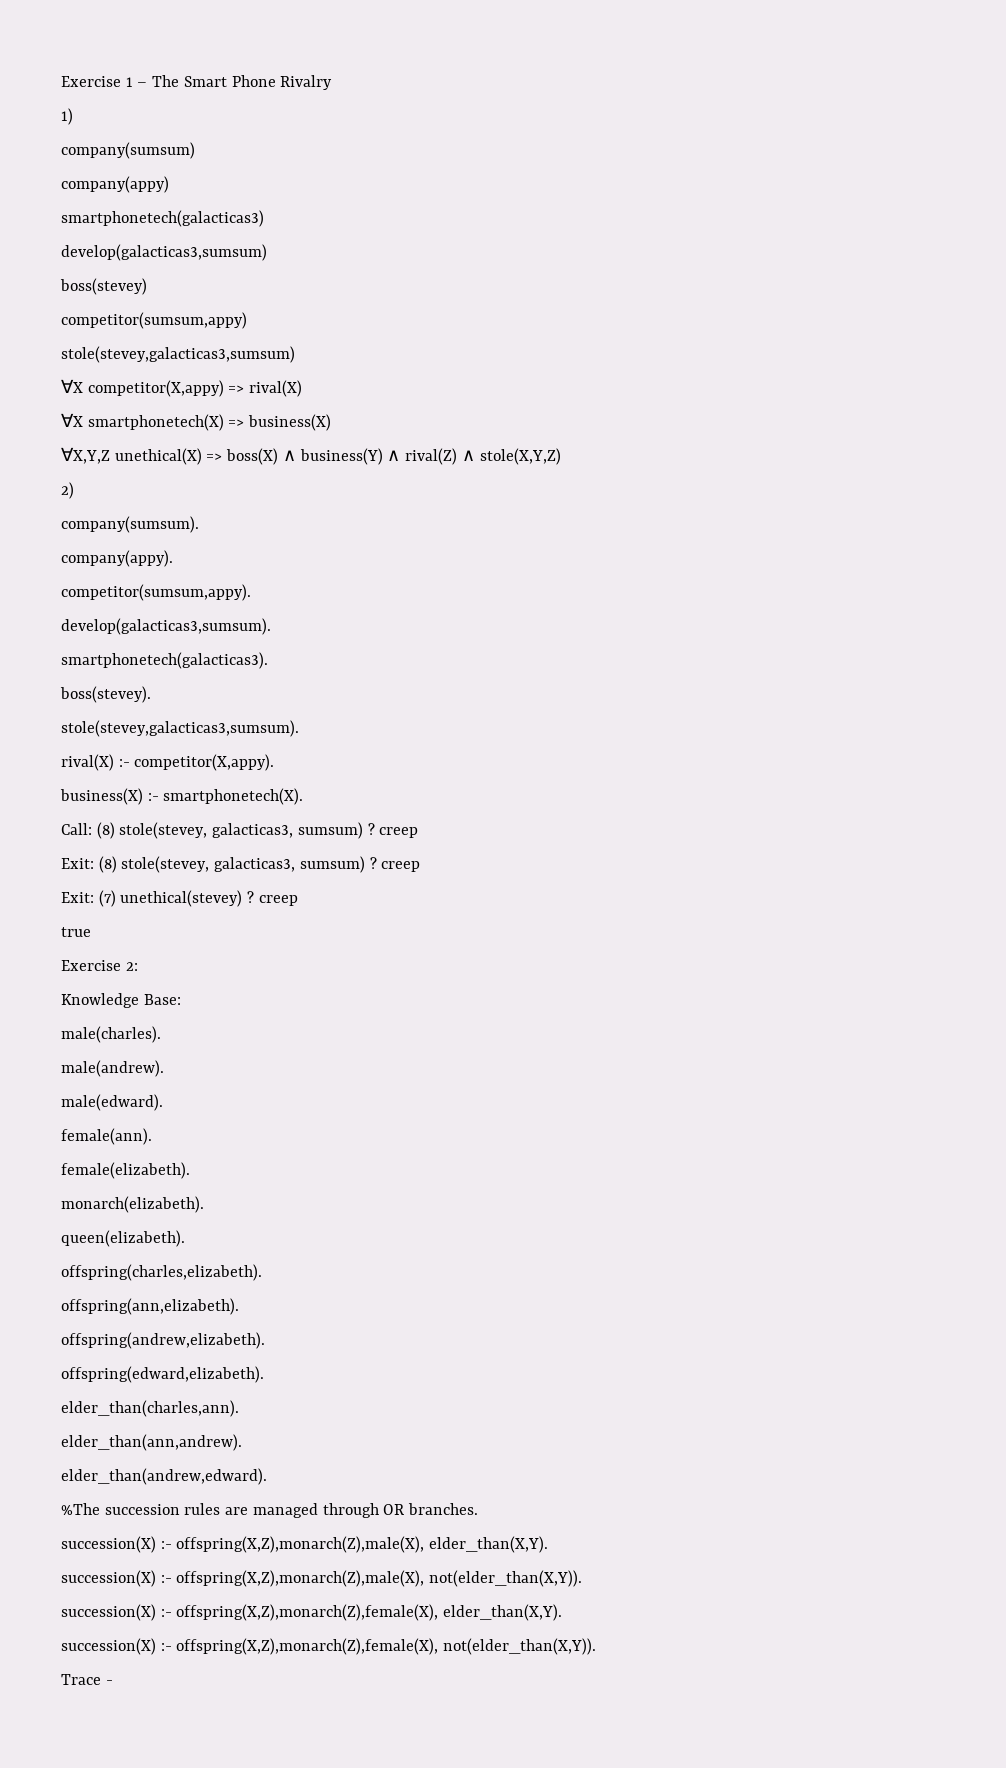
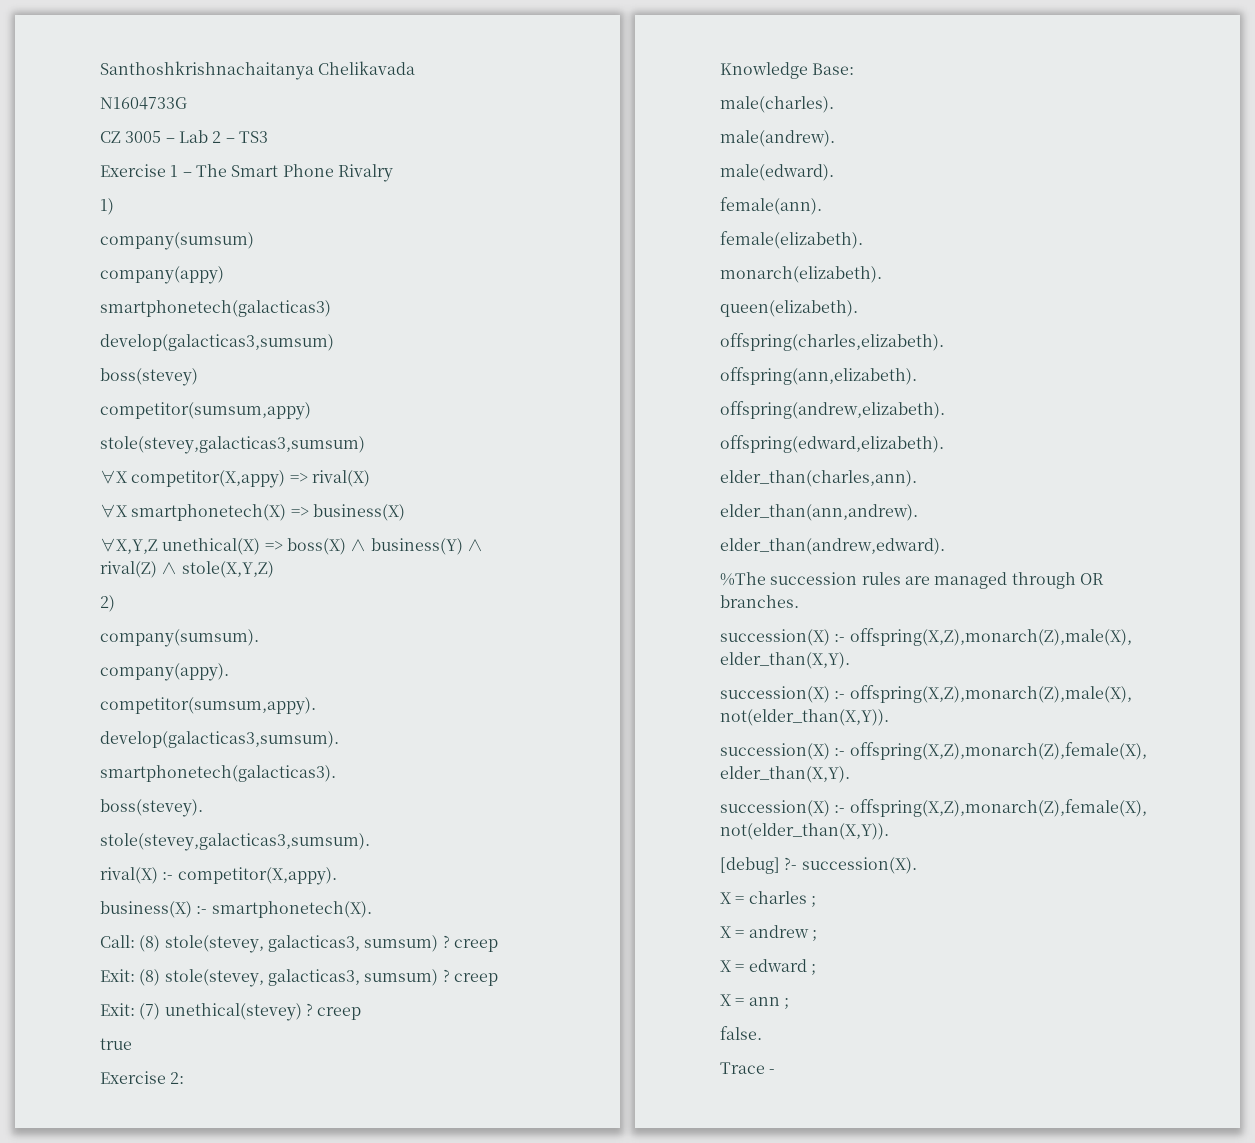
+ Santhoshkrishnachaitanya Chelikavada
+ N1604733G
+ CZ 3005 – Lab 2 – TS3
+ [debug] ?- succession(X).
+ X = charles ;
+ X = andrew ;
+ X = edward ;
+ X = ann ;
+ false.

